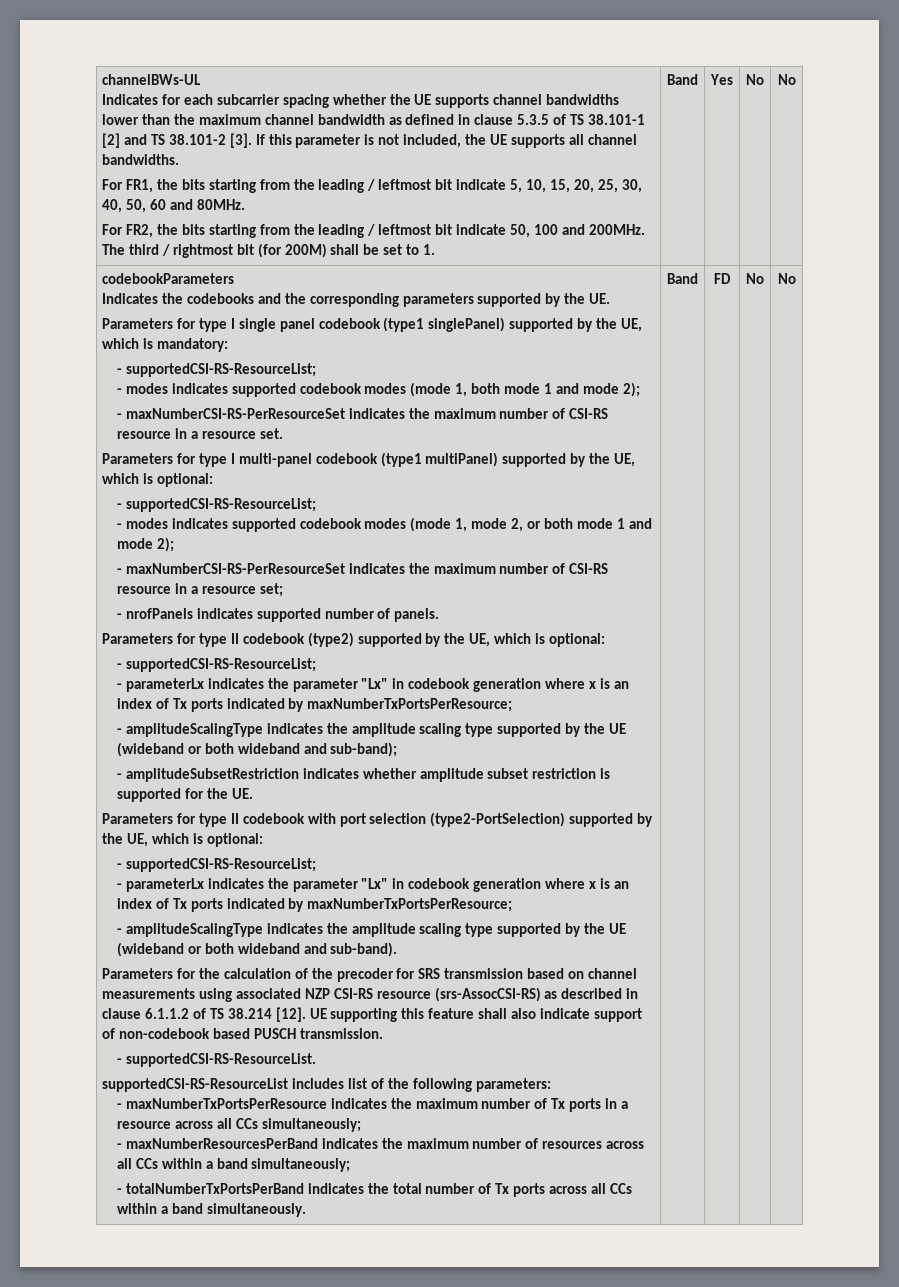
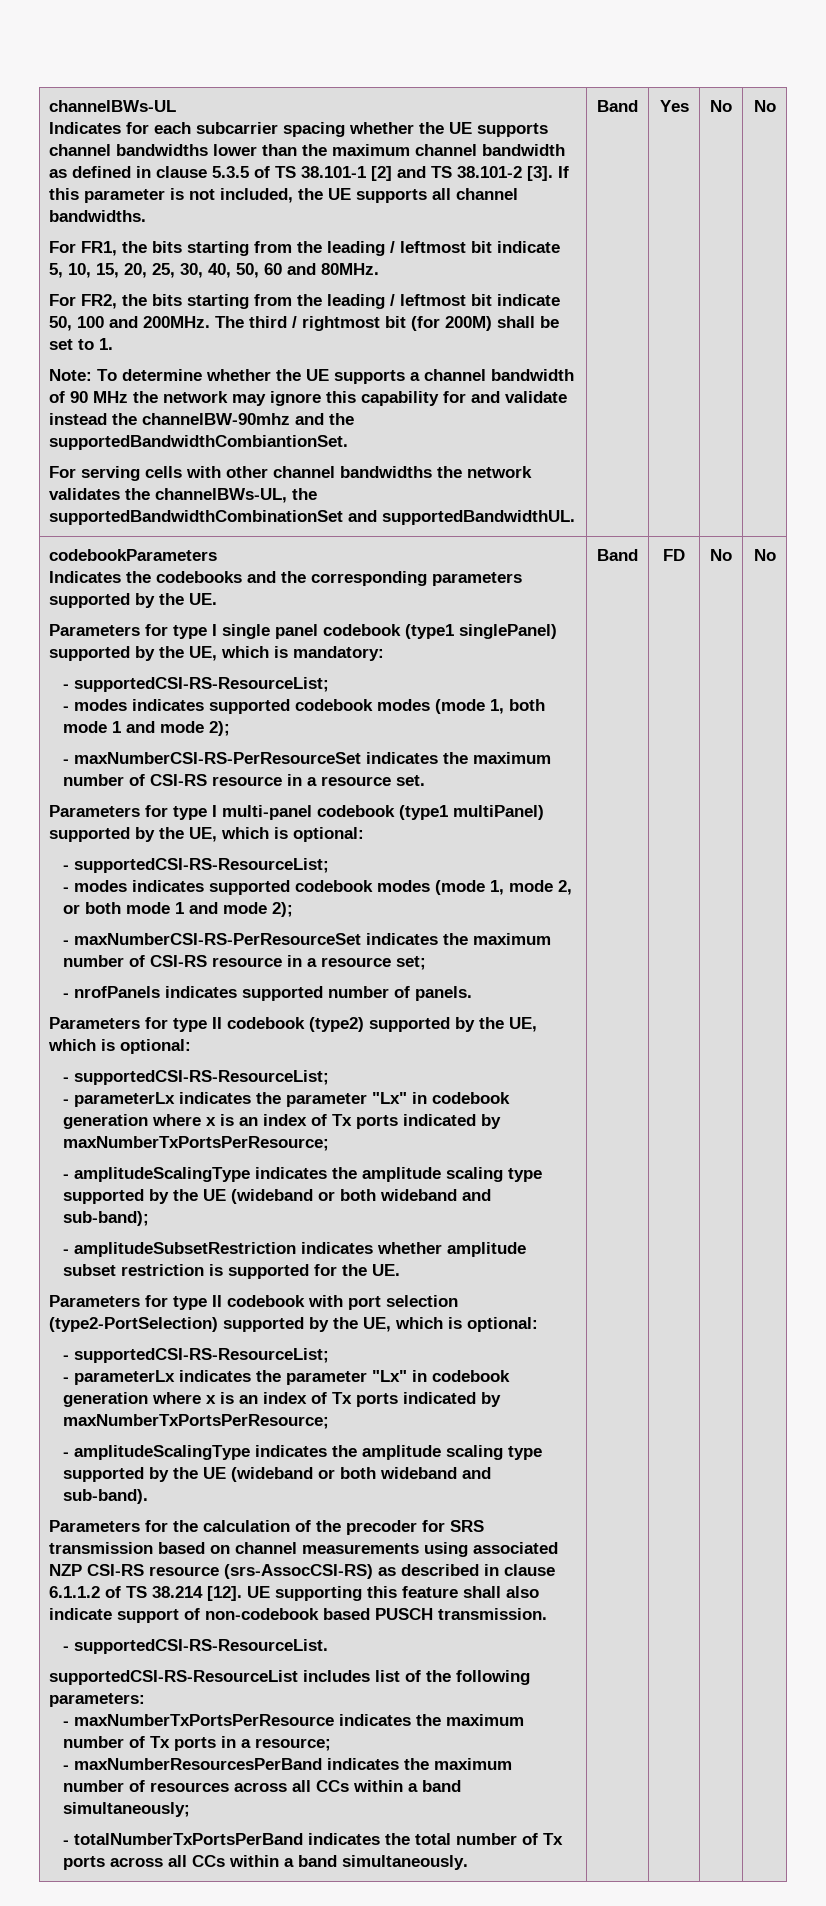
+ Note: To determine whether the UE supports a channel bandwidth of 90 MHz the network may ignore this capability for and validate instead the channelBW-90mhz and the supportedBandwidthCombiantionSet.
+ For serving cells with other channel bandwidths the network validates the channelBWs-UL, the supportedBandwidthCombinationSet and supportedBandwidthUL.
- - maxNumberTxPortsPerResource indicates the maximum number of Tx ports in a resource across all CCs simultaneously;
+ - maxNumberTxPortsPerResource indicates the maximum number of Tx ports in a resource;

